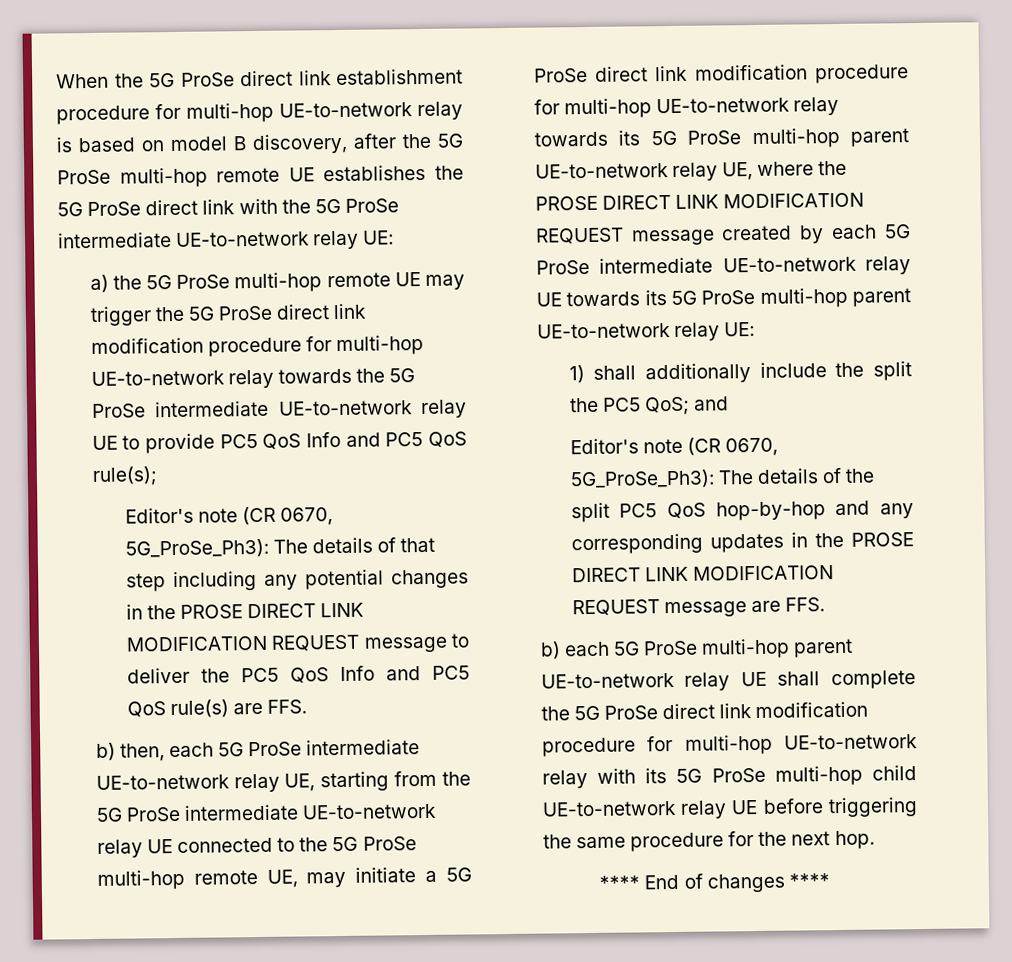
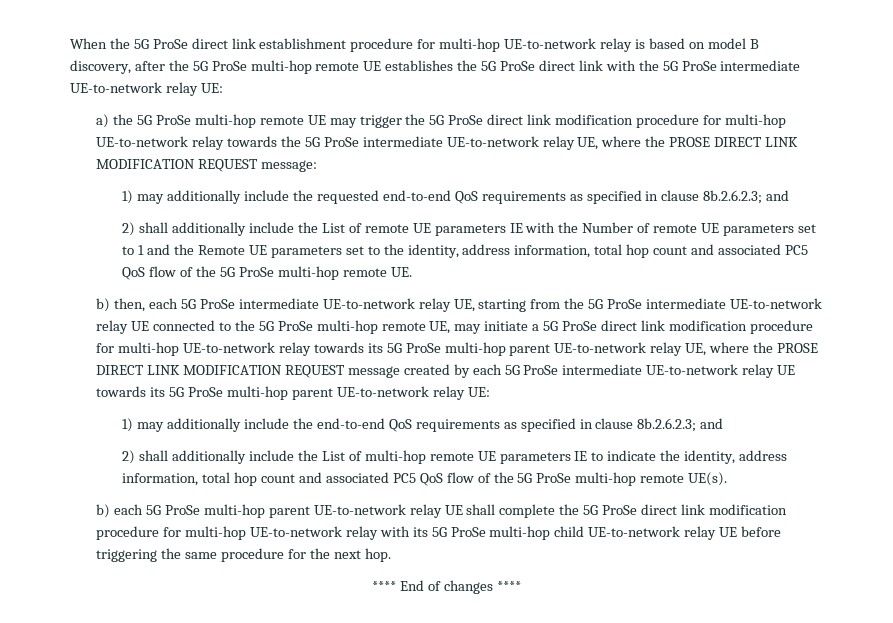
- a) the 5G ProSe multi-hop remote UE may trigger the 5G ProSe direct link modification procedure for multi-hop UE-to-network relay towards the 5G ProSe intermediate UE-to-network relay UE to provide PC5 QoS Info and PC5 QoS rule(s);
- Editor's note (CR 0670, 5G_ProSe_Ph3): The details of that step including any potential changes in the PROSE DIRECT LINK MODIFICATION REQUEST message to deliver the PC5 QoS Info and PC5 QoS rule(s) are FFS.
+ a) the 5G ProSe multi-hop remote UE may trigger the 5G ProSe direct link modification procedure for multi-hop UE-to-network relay towards the 5G ProSe intermediate UE-to-network relay UE, where the PROSE DIRECT LINK MODIFICATION REQUEST message:
+ 1) may additionally include the requested end-to-end QoS requirements as specified in clause 8b.2.6.2.3; and
+ 2) shall additionally include the List of remote UE parameters IE with the Number of remote UE parameters set to 1 and the Remote UE parameters set to the identity, address information, total hop count and associated PC5 QoS flow of the 5G ProSe multi-hop remote UE.
- 1) shall additionally include the split the PC5 QoS; and
- Editor's note (CR 0670, 5G_ProSe_Ph3): The details of the split PC5 QoS hop-by-hop and any corresponding updates in the PROSE DIRECT LINK MODIFICATION REQUEST message are FFS.
+ 1) may additionally include the end-to-end QoS requirements as specified in clause 8b.2.6.2.3; and
+ 2) shall additionally include the List of multi-hop remote UE parameters IE to indicate the identity, address information, total hop count and associated PC5 QoS flow of the 5G ProSe multi-hop remote UE(s).

